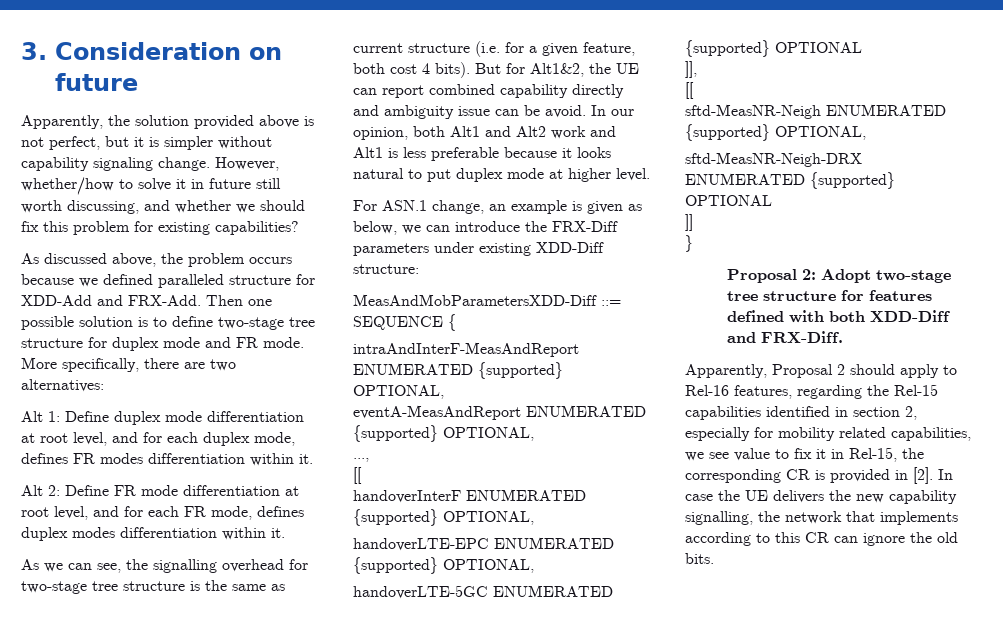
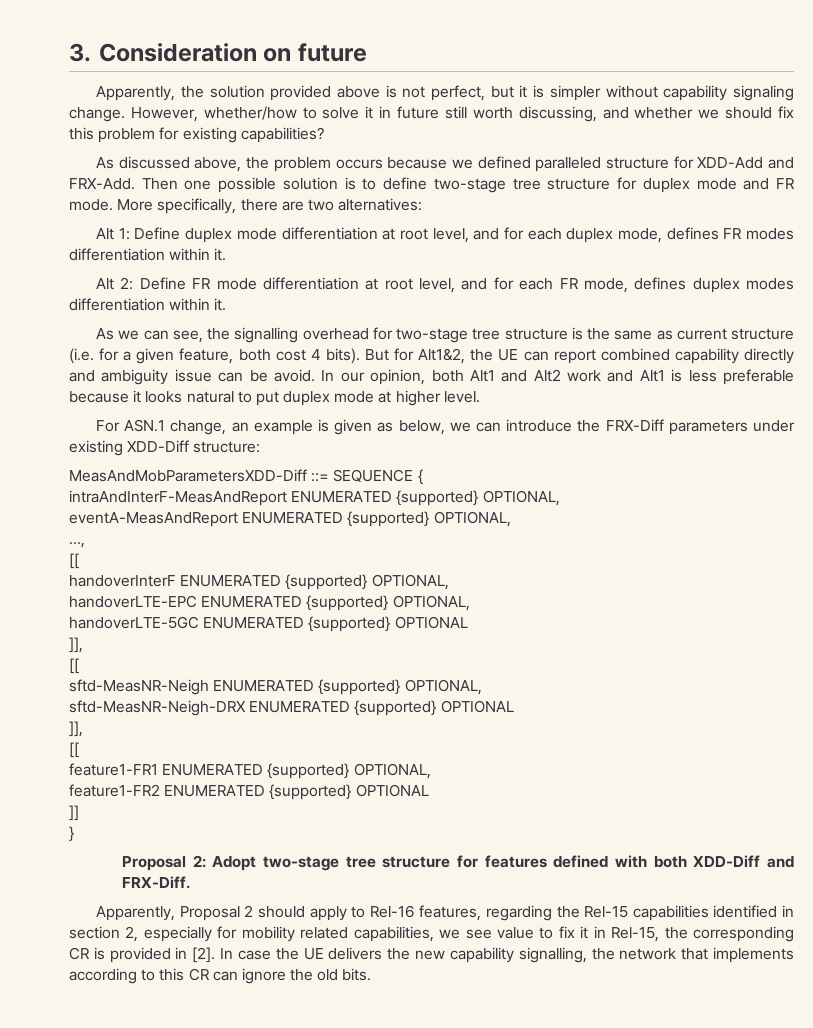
  sftd-MeasNR-Neigh-DRX ENUMERATED {supported} OPTIONAL
+ ]],
+ [[
+ feature1-FR1 ENUMERATED {supported} OPTIONAL,
+ feature1-FR2 ENUMERATED {supported} OPTIONAL

